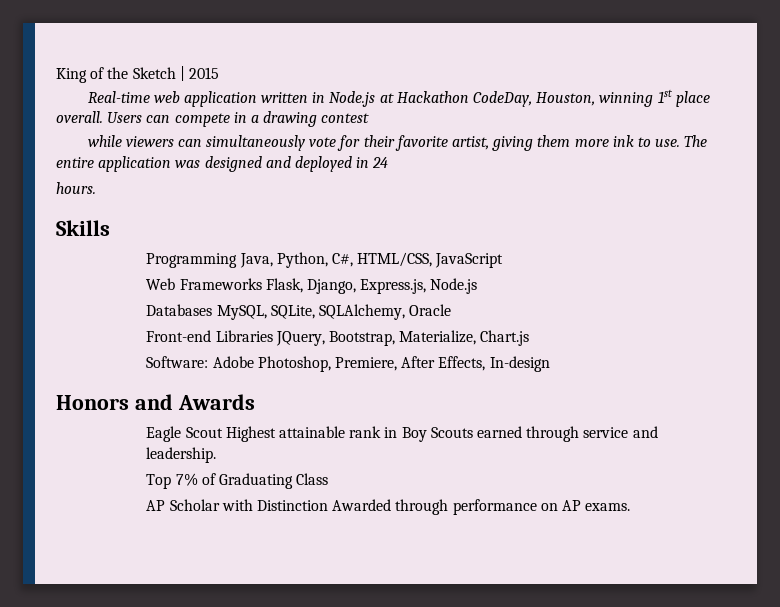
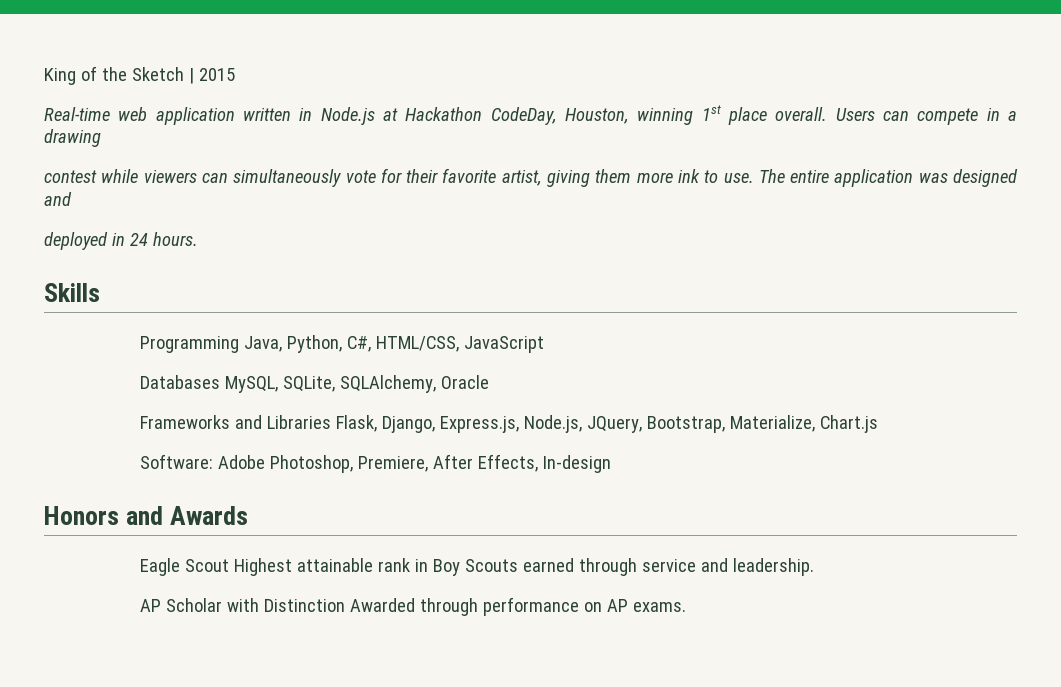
- Users can compete in a drawing contest
- while viewers can simultaneously vote for their favorite artist, giving them more ink to use.
+ Users can compete in a drawing
+ contest while viewers can simultaneously vote for their favorite artist, giving them more ink to use.
- The entire application was designed and deployed in 24
- hours.
+ The entire application was designed and
+ deployed in 24 hours.
- Web Frameworks Flask, Django, Express.js, Node.js
- Front-end Libraries JQuery, Bootstrap, Materialize, Chart.js
+ Frameworks and Libraries Flask, Django, Express.js, Node.js, JQuery, Bootstrap, Materialize, Chart.js
- Top 7% of Graduating Class

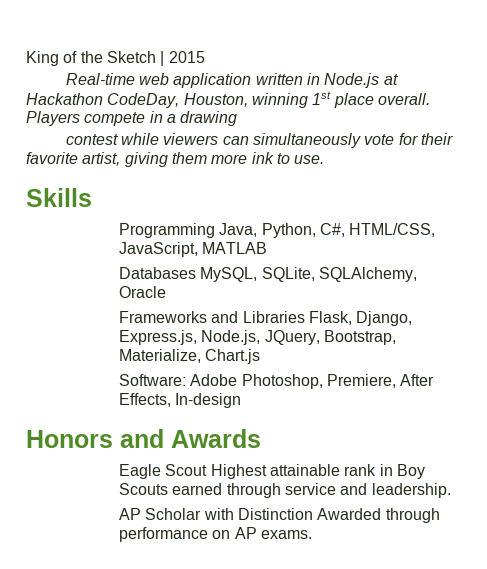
- Users can compete in a drawing
+ Players compete in a drawing
- The entire application was designed and
- deployed in 24 hours.
- Programming Java, Python, C#, HTML/CSS, JavaScript
+ Programming Java, Python, C#, HTML/CSS, JavaScript, MATLAB

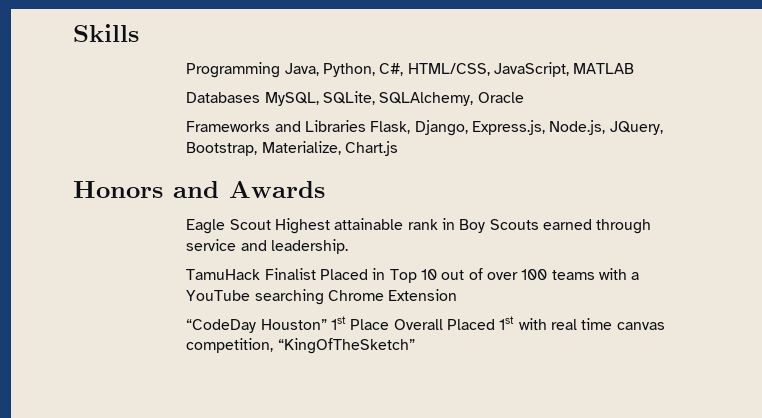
- King of the Sketch | 2015
- Real-time web application written in Node.js at Hackathon CodeDay, Houston, winning 1st place overall. Players compete in a drawing
- contest while viewers can simultaneously vote for their favorite artist, giving them more ink to use.
- Software: Adobe Photoshop, Premiere, After Effects, In-design
- AP Scholar with Distinction Awarded through performance on AP exams.
+ TamuHack Finalist Placed in Top 10 out of over 100 teams with a YouTube searching Chrome Extension
+ “CodeDay Houston” 1st Place Overall Placed 1st with real time canvas competition, “KingOfTheSketch”

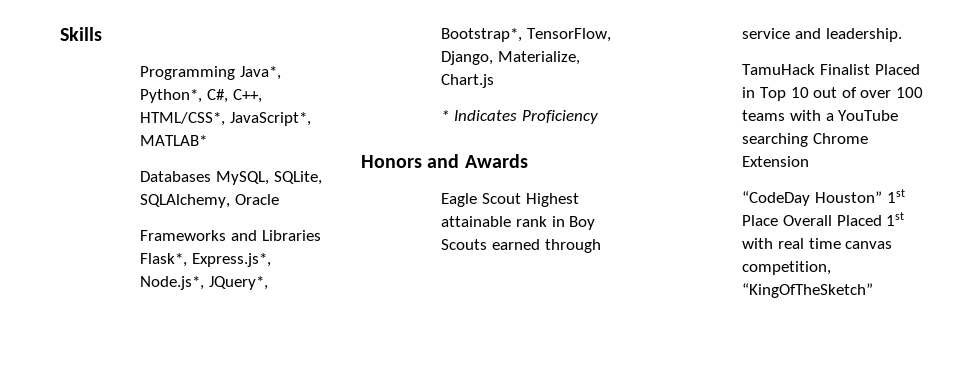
- Programming Java, Python, C#, HTML/CSS, JavaScript, MATLAB
+ Programming Java*, Python*, C#, C++, HTML/CSS*, JavaScript*, MATLAB*
- Frameworks and Libraries Flask, Django, Express.js, Node.js, JQuery, Bootstrap, Materialize, Chart.js
+ Frameworks and Libraries Flask*, Express.js*, Node.js*, JQuery*, Bootstrap*, TensorFlow, Django, Materialize, Chart.js
+ * Indicates Proficiency

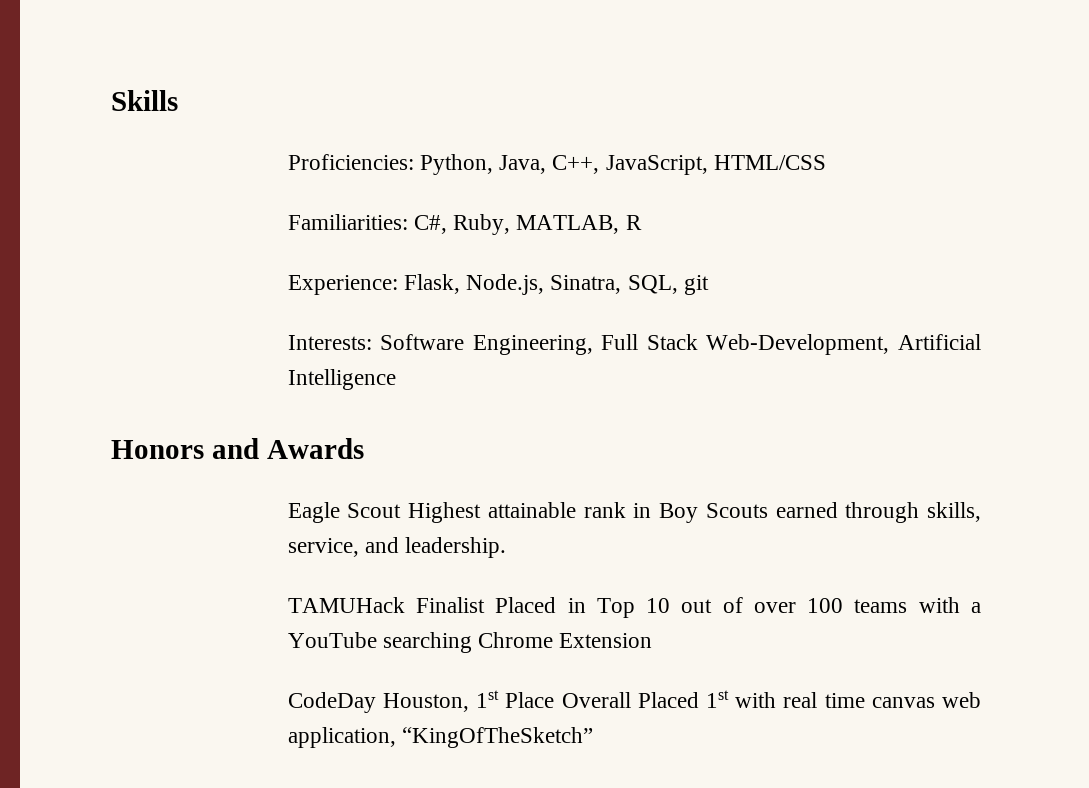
- Programming Java*, Python*, C#, C++, HTML/CSS*, JavaScript*, MATLAB*
- Databases MySQL, SQLite, SQLAlchemy, Oracle
- Frameworks and Libraries Flask*, Express.js*, Node.js*, JQuery*, Bootstrap*, TensorFlow, Django, Materialize, Chart.js
- * Indicates Proficiency
+ Proficiencies: Python, Java, C++, JavaScript, HTML/CSS
+ Familiarities: C#, Ruby, MATLAB, R
+ Experience: Flask, Node.js, Sinatra, SQL, git
+ Interests: Software Engineering, Full Stack Web-Development, Artificial Intelligence
- Eagle Scout Highest attainable rank in Boy Scouts earned through service and leadership.
+ Eagle Scout Highest attainable rank in Boy Scouts earned through skills, service, and leadership.
- TamuHack Finalist Placed in Top 10 out of over 100 teams with a YouTube searching Chrome Extension
+ TAMUHack Finalist Placed in Top 10 out of over 100 teams with a YouTube searching Chrome Extension
- “CodeDay Houston” 1st Place Overall Placed 1st with real time canvas competition, “KingOfTheSketch”
+ CodeDay Houston, 1st Place Overall Placed 1st with real time canvas web application, “KingOfTheSketch”

